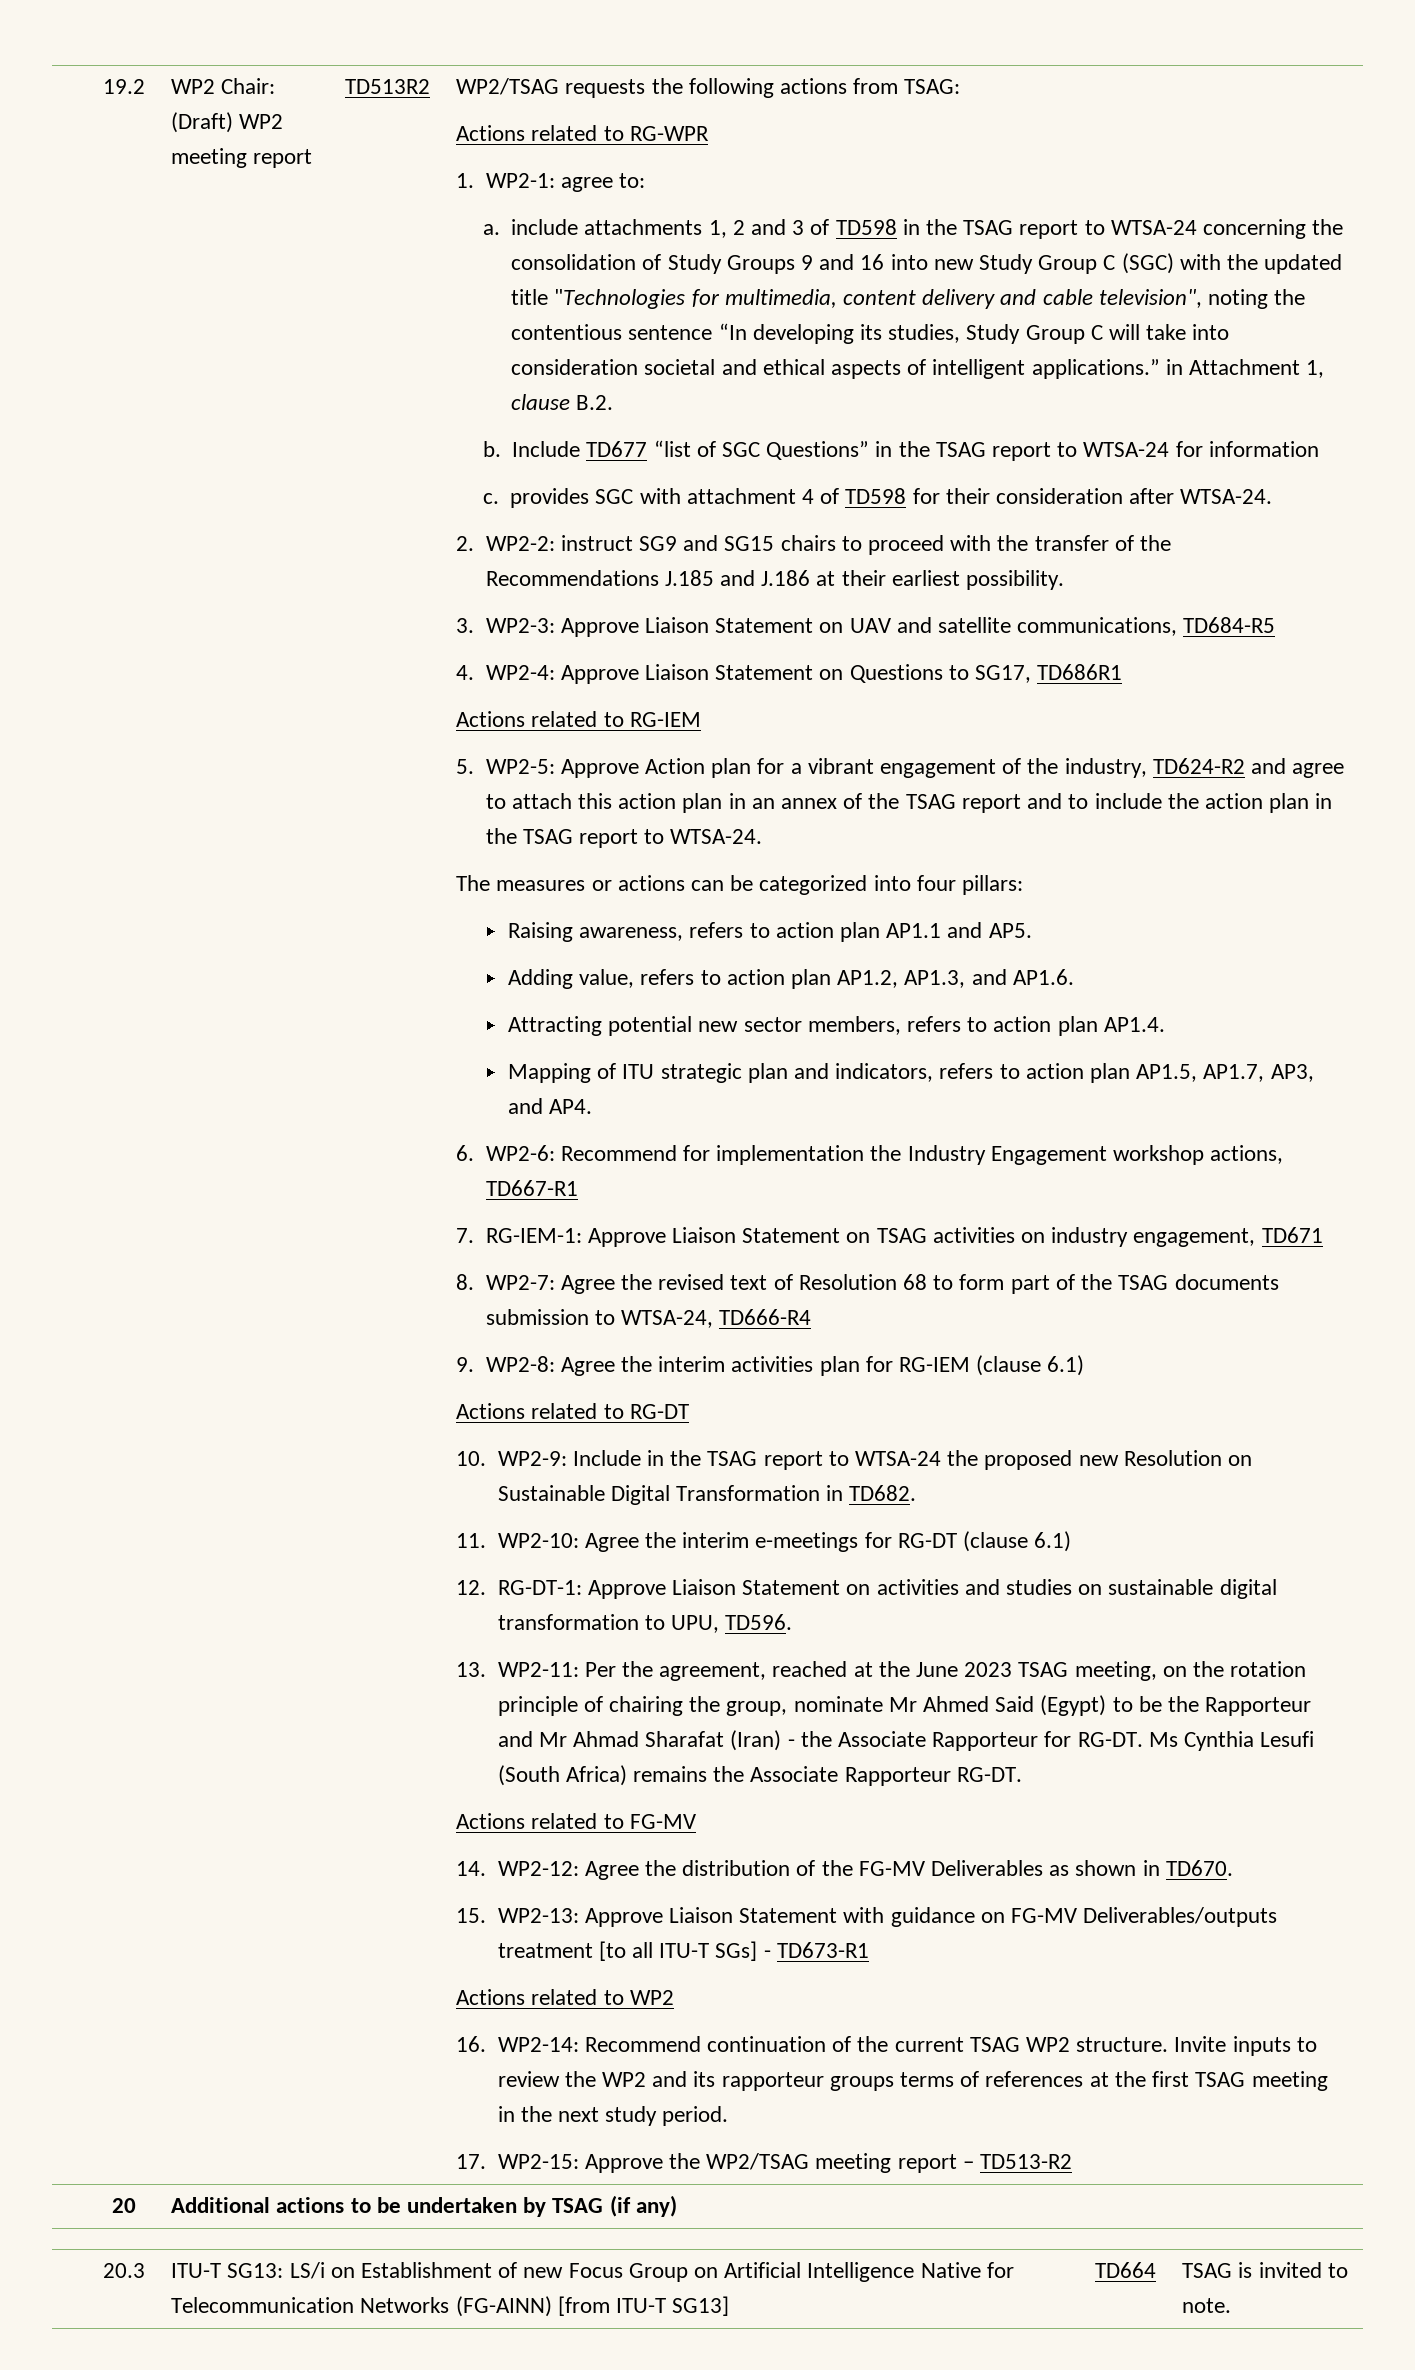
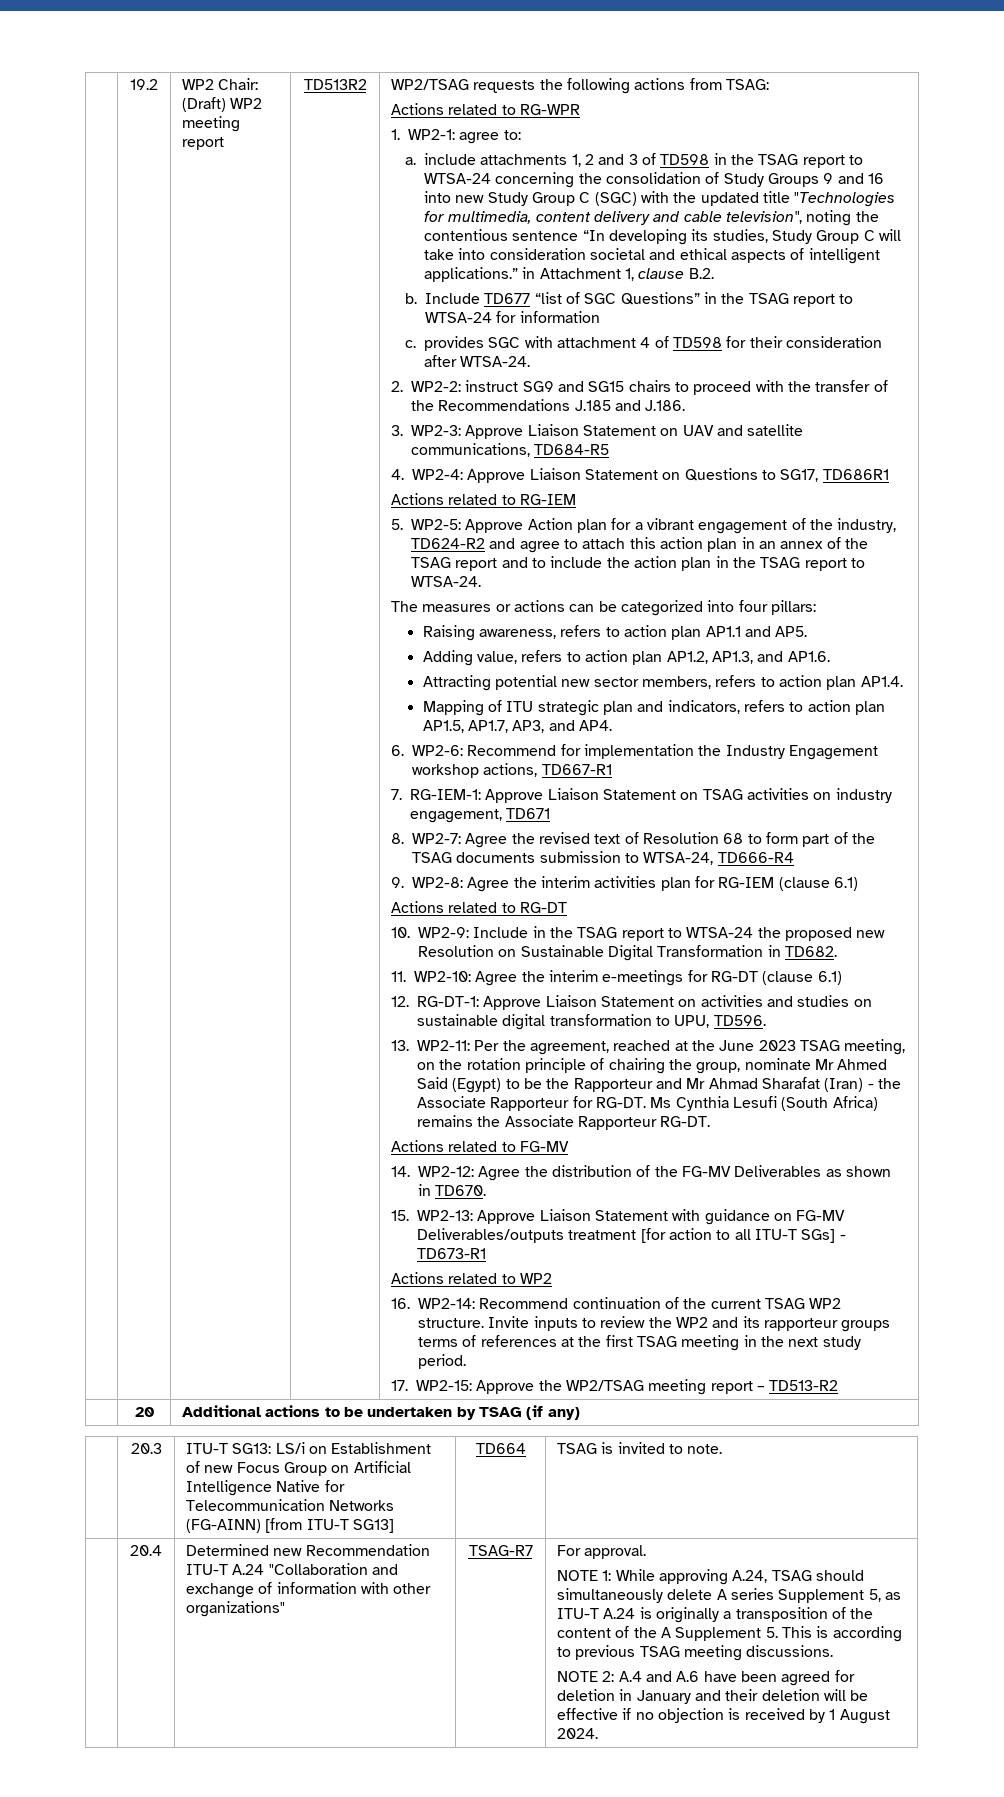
- 2. WP2-2: instruct SG9 and SG15 chairs to proceed with the transfer of the Recommendations J.185 and J.186 at their earliest possibility.
+ 2. WP2-2: instruct SG9 and SG15 chairs to proceed with the transfer of the Recommendations J.185 and J.186.
- 15. WP2-13: Approve Liaison Statement with guidance on FG-MV Deliverables/outputs treatment [to all ITU-T SGs] - TD673-R1
+ 15. WP2-13: Approve Liaison Statement with guidance on FG-MV Deliverables/outputs treatment [for action to all ITU-T SGs] - TD673-R1
+ 20.4 | Determined new Recommendation ITU-T A.24 "Collaboration and exchange of information with other organizations" | TSAG-R7 | For approval.
+ NOTE 1: While approving A.24, TSAG should simultaneously delete A series Supplement 5, as ITU-T A.24 is originally a transposition of the content of the A Supplement 5. This is according to previous TSAG meeting discussions.
+ NOTE 2: A.4 and A.6 have been agreed for deletion in January and their deletion will be effective if no objection is received by 1 August 2024.

